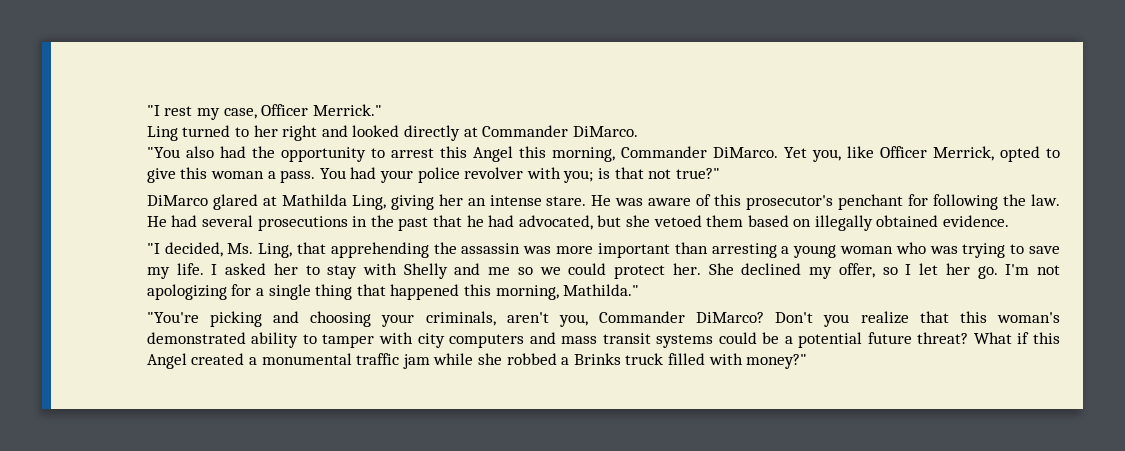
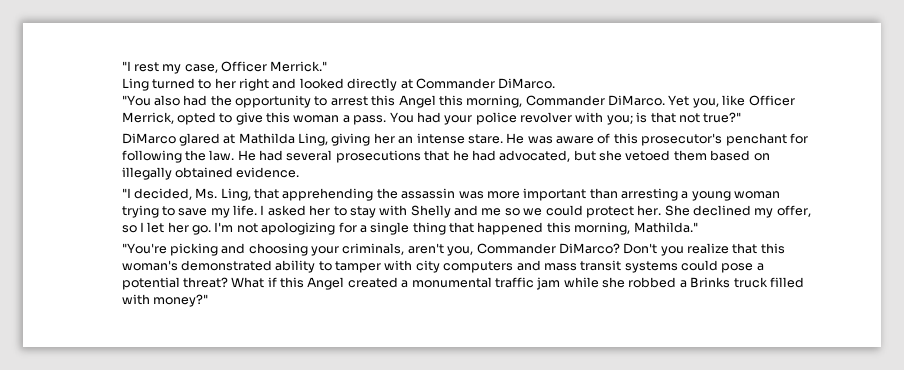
- He had several prosecutions in the past that he had advocated, but she vetoed them based on illegally obtained evidence.
+ He had several prosecutions that he had advocated, but she vetoed them based on illegally obtained evidence.
- "I decided, Ms. Ling, that apprehending the assassin was more important than arresting a young woman who was trying to save my life.
+ "I decided, Ms. Ling, that apprehending the assassin was more important than arresting a young woman trying to save my life.
- Don't you realize that this woman's demonstrated ability to tamper with city computers and mass transit systems could be a potential future threat?
+ Don't you realize that this woman's demonstrated ability to tamper with city computers and mass transit systems could pose a potential threat?

